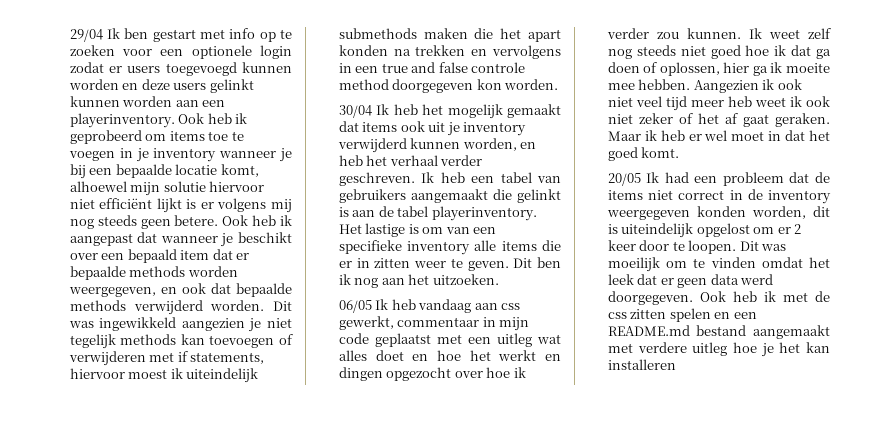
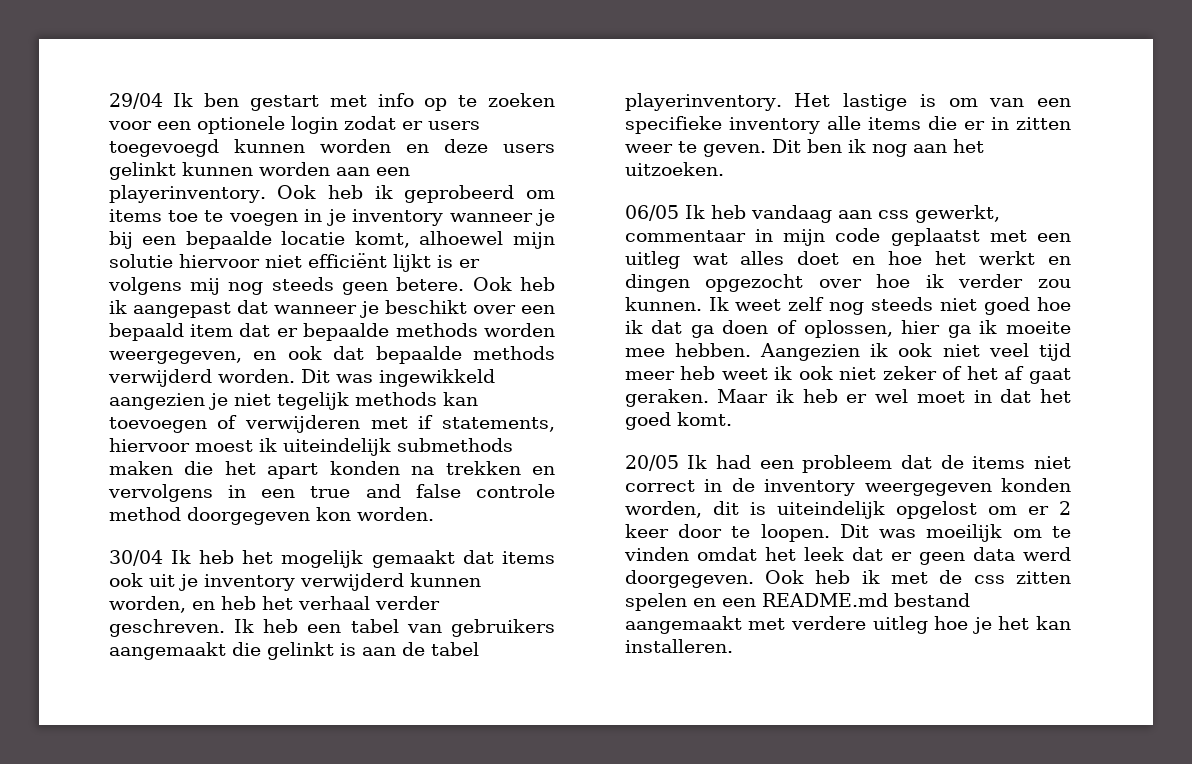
- Ook heb ik met de css zitten spelen en een README.md bestand aangemaakt met verdere uitleg hoe je het kan installeren
+ Ook heb ik met de css zitten spelen en een README.md bestand aangemaakt met verdere uitleg hoe je het kan installeren.

